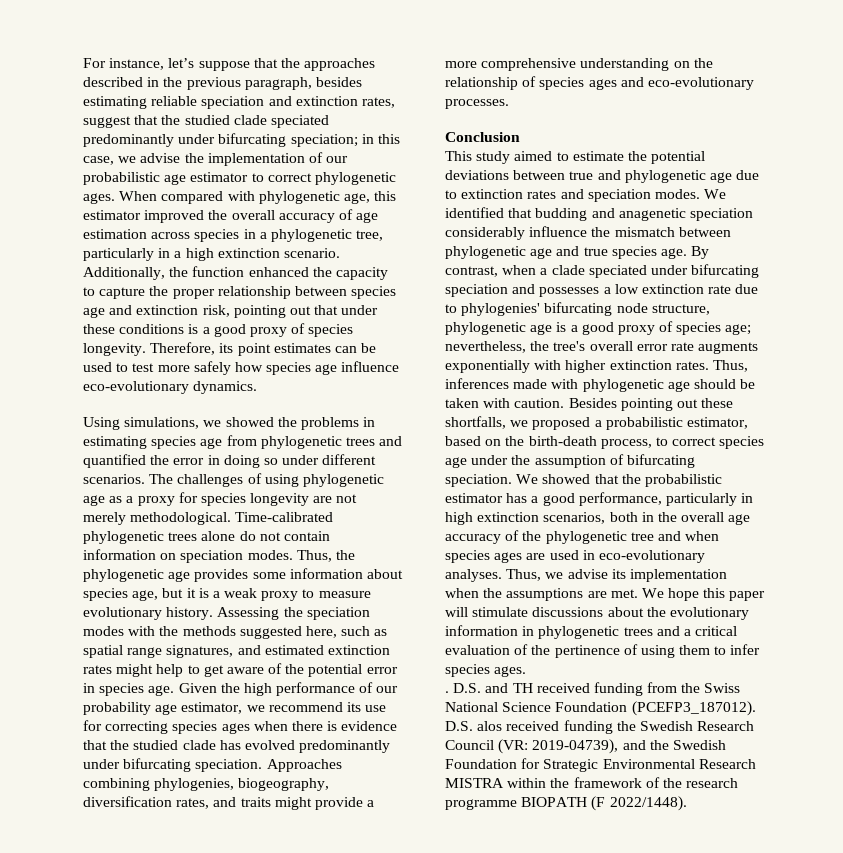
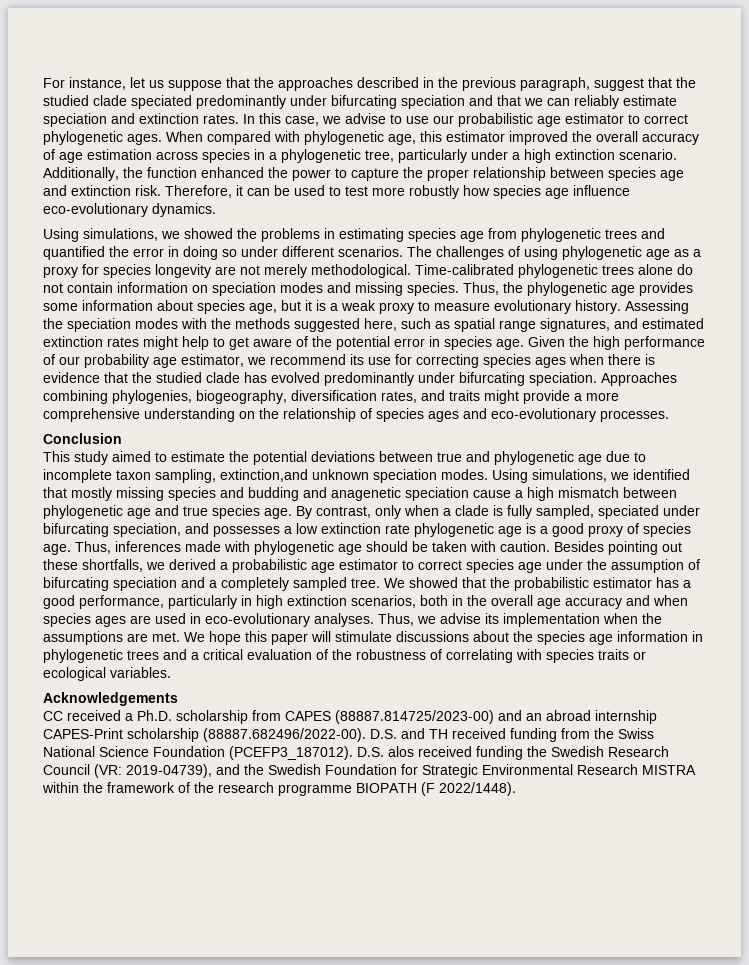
- For instance, let’s suppose that the approaches described in the previous paragraph, besides estimating reliable speciation and extinction rates, suggest that the studied clade speciated predominantly under bifurcating speciation; in this case, we advise the implementation of our probabilistic age estimator to correct phylogenetic ages.
+ For instance, let us suppose that the approaches described in the previous paragraph, suggest that the studied clade speciated predominantly under bifurcating speciation and that we can reliably estimate speciation and extinction rates. In this case, we advise to use our probabilistic age estimator to correct phylogenetic ages.
- When compared with phylogenetic age, this estimator improved the overall accuracy of age estimation across species in a phylogenetic tree, particularly in a high extinction scenario.
+ When compared with phylogenetic age, this estimator improved the overall accuracy of age estimation across species in a phylogenetic tree, particularly under a high extinction scenario.
- Additionally, the function enhanced the capacity to capture the proper relationship between species age and extinction risk, pointing out that under these conditions is a good proxy of species longevity. Therefore, its point estimates can be used to test more safely how species age influence eco-evolutionary dynamics.
+ Additionally, the function enhanced the power to capture the proper relationship between species age and extinction risk. Therefore, it can be used to test more robustly how species age influence eco-evolutionary dynamics.
- Time-calibrated phylogenetic trees alone do not contain information on speciation modes.
+ Time-calibrated phylogenetic trees alone do not contain information on speciation modes and missing species.
- This study aimed to estimate the potential deviations between true and phylogenetic age due to extinction rates and speciation modes. We identified that budding and anagenetic speciation considerably influence the mismatch between phylogenetic age and true species age.
+ This study aimed to estimate the potential deviations between true and phylogenetic age due to incomplete taxon sampling, extinction,and unknown speciation modes. Using simulations, we identified that mostly missing species and budding and anagenetic speciation cause a high mismatch between phylogenetic age and true species age.
- By contrast, when a clade speciated under bifurcating speciation and possesses a low extinction rate due to phylogenies' bifurcating node structure, phylogenetic age is a good proxy of species age; nevertheless, the tree's overall error rate augments exponentially with higher extinction rates.
+ By contrast, only when a clade is fully sampled, speciated under bifurcating speciation, and possesses a low extinction rate phylogenetic age is a good proxy of species age.
- Besides pointing out these shortfalls, we proposed a probabilistic estimator, based on the birth-death process, to correct species age under the assumption of bifurcating speciation.
+ Besides pointing out these shortfalls, we derived a probabilistic age estimator to correct species age under the assumption of bifurcating speciation and a completely sampled tree.
- We showed that the probabilistic estimator has a good performance, particularly in high extinction scenarios, both in the overall age accuracy of the phylogenetic tree and when species ages are used in eco-evolutionary analyses.
+ We showed that the probabilistic estimator has a good performance, particularly in high extinction scenarios, both in the overall age accuracy and when species ages are used in eco-evolutionary analyses.
- We hope this paper will stimulate discussions about the evolutionary information in phylogenetic trees and a critical evaluation of the pertinence of using them to infer species ages.
- . D.S. and TH received funding from the Swiss National Science Foundation (PCEFP3_187012).
+ We hope this paper will stimulate discussions about the species age information in phylogenetic trees and a critical evaluation of the robustness of correlating with species traits or ecological variables.
+ Acknowledgements
+ CC received a Ph.D. scholarship from CAPES (88887.814725/2023-00) and an abroad internship CAPES-Print scholarship (88887.682496/2022-00). D.S. and TH received funding from the Swiss National Science Foundation (PCEFP3_187012).

